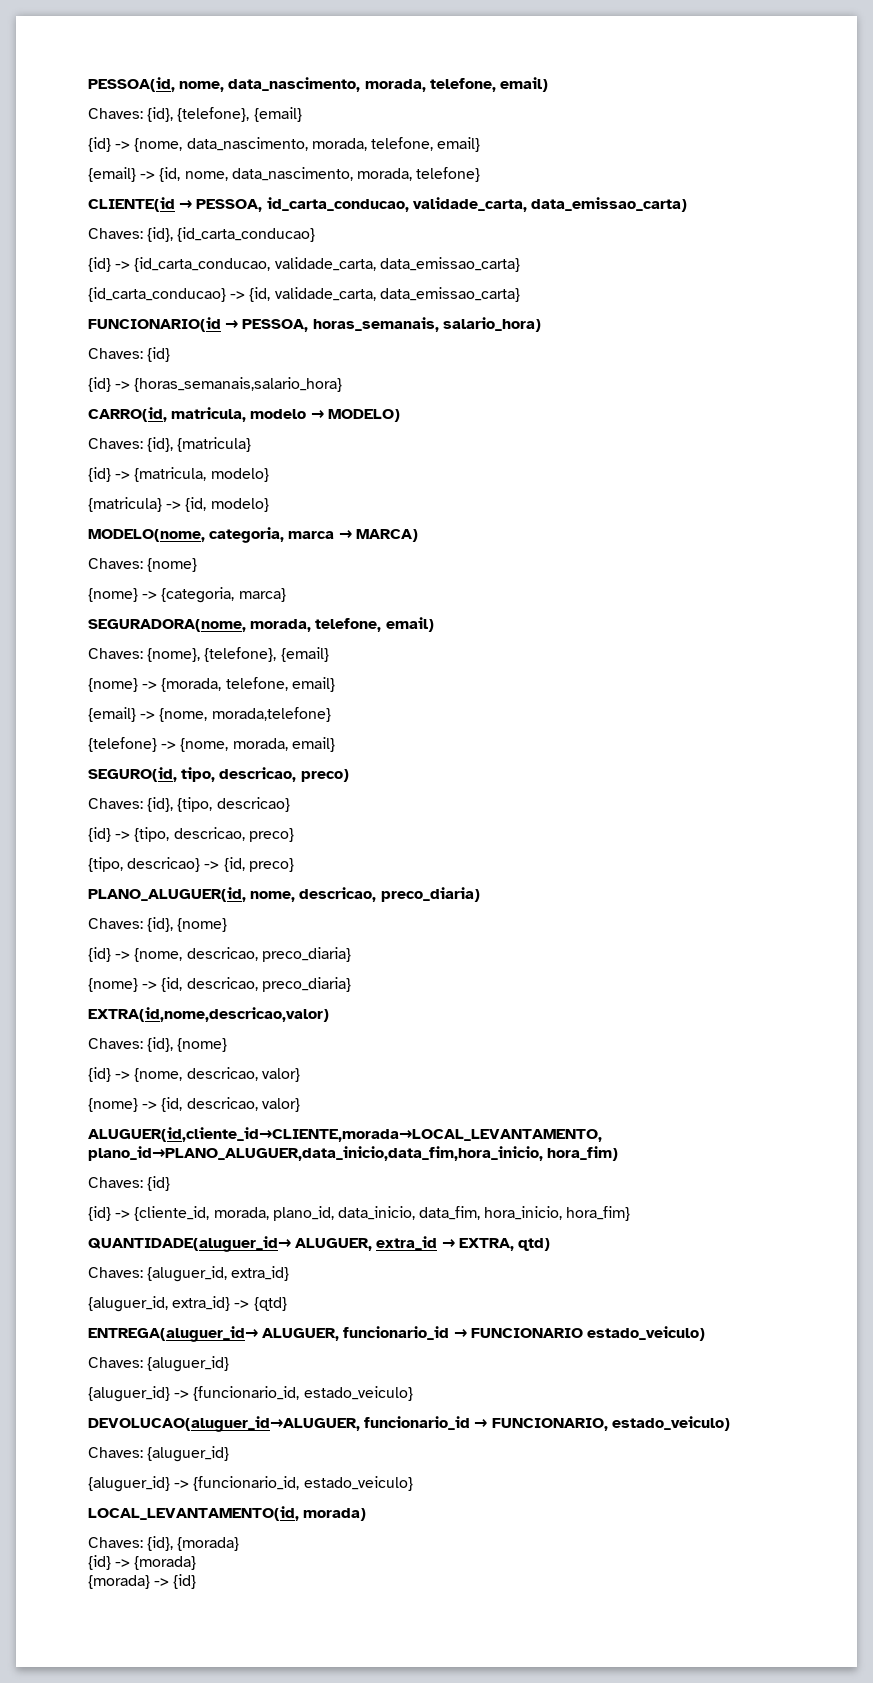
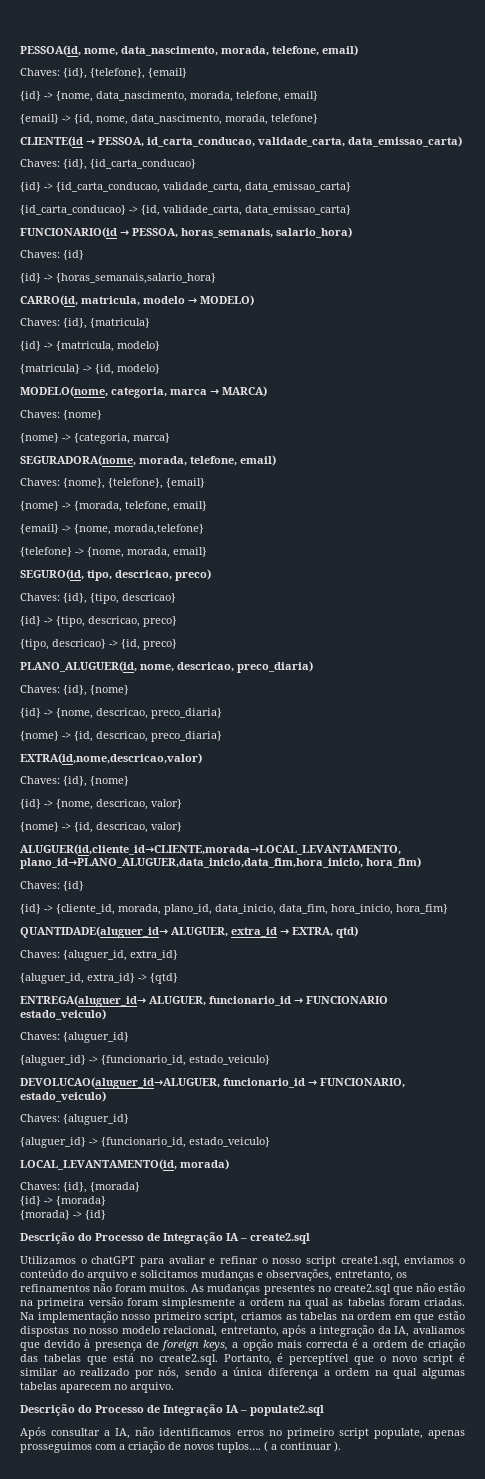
+ Descrição do Processo de Integração IA – create2.sql
+ Utilizamos o chatGPT para avaliar e refinar o nosso script create1.sql, enviamos o conteúdo do arquivo e solicitamos mudanças e observações, entretanto, os refinamentos não foram muitos. As mudanças presentes no create2.sql que não estão na primeira versão foram simplesmente a ordem na qual as tabelas foram criadas. Na implementação nosso primeiro script, criamos as tabelas na ordem em que estão dispostas no nosso modelo relacional, entretanto, após a integração da IA, avaliamos que devido à presença de foreign keys, a opção mais correcta é a ordem de criação das tabelas que está no create2.sql. Portanto, é perceptível que o novo script é similar ao realizado por nós, sendo a única diferença a ordem na qual algumas tabelas aparecem no arquivo.
+ Descrição do Processo de Integração IA – populate2.sql
+ Após consultar a IA, não identificamos erros no primeiro script populate, apenas prosseguimos com a criação de novos tuplos…. ( a continuar ).

